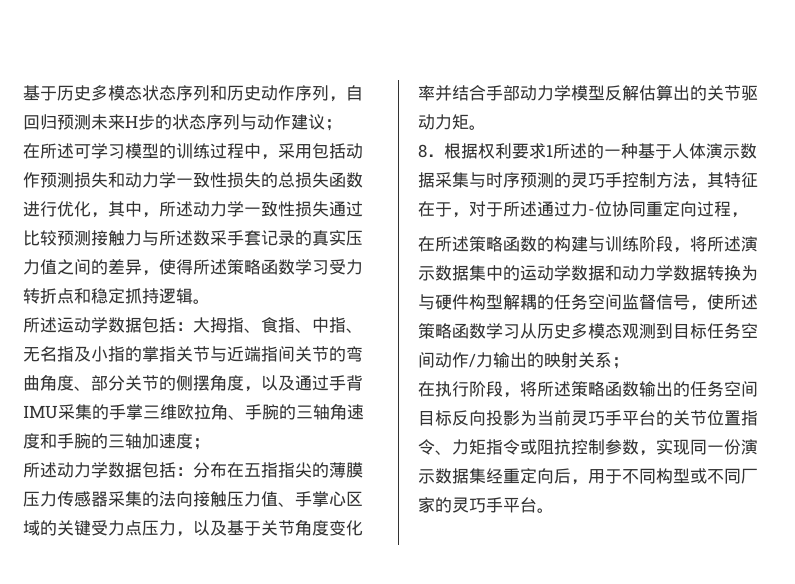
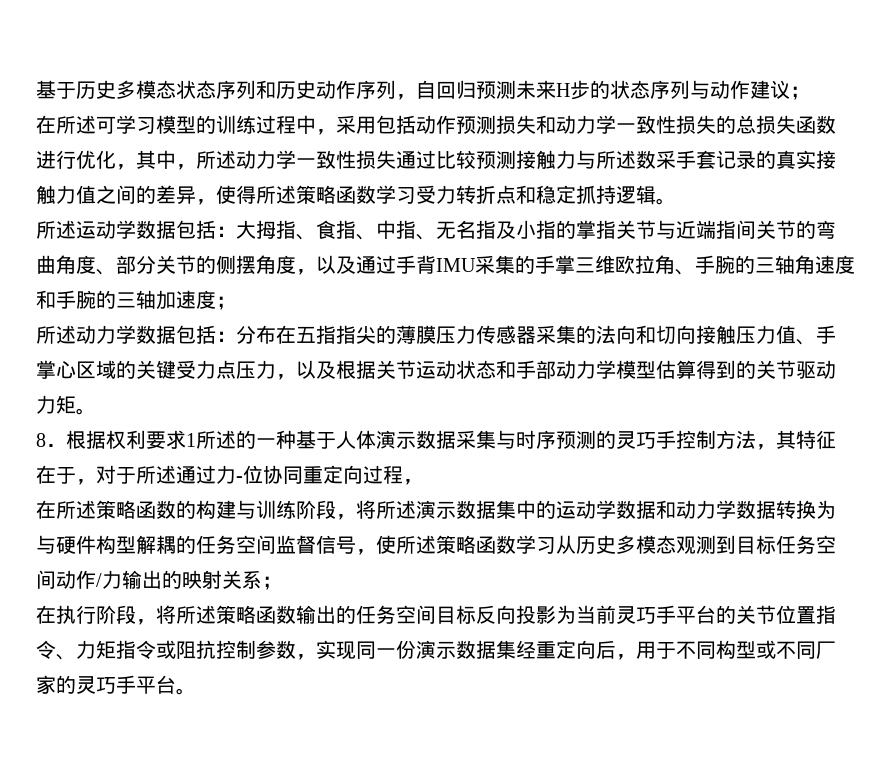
- 在所述可学习模型的训练过程中，采用包括动作预测损失和动力学一致性损失的总损失函数进行优化，其中，所述动力学一致性损失通过比较预测接触力与所述数采手套记录的真实压力值之间的差异，使得所述策略函数学习受力转折点和稳定抓持逻辑。
+ 在所述可学习模型的训练过程中，采用包括动作预测损失和动力学一致性损失的总损失函数进行优化，其中，所述动力学一致性损失通过比较预测接触力与所述数采手套记录的真实接触力值之间的差异，使得所述策略函数学习受力转折点和稳定抓持逻辑。
- 所述动力学数据包括：分布在五指指尖的薄膜压力传感器采集的法向接触压力值、手掌心区域的关键受力点压力，以及基于关节角度变化率并结合手部动力学模型反解估算出的关节驱动力矩。
+ 所述动力学数据包括：分布在五指指尖的薄膜压力传感器采集的法向和切向接触压力值、手掌心区域的关键受力点压力，以及根据关节运动状态和手部动力学模型估算得到的关节驱动力矩。

